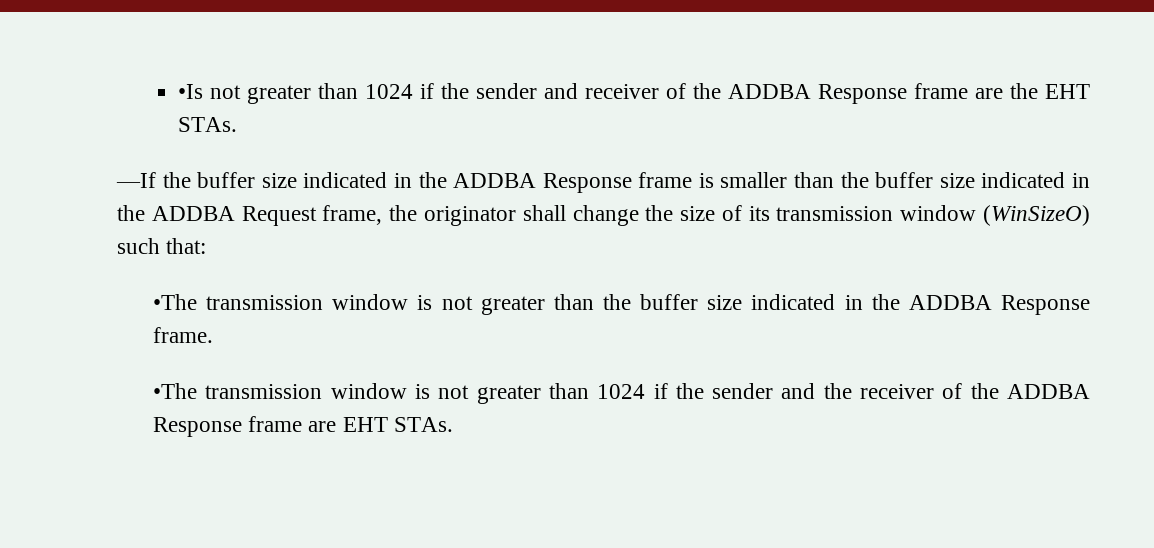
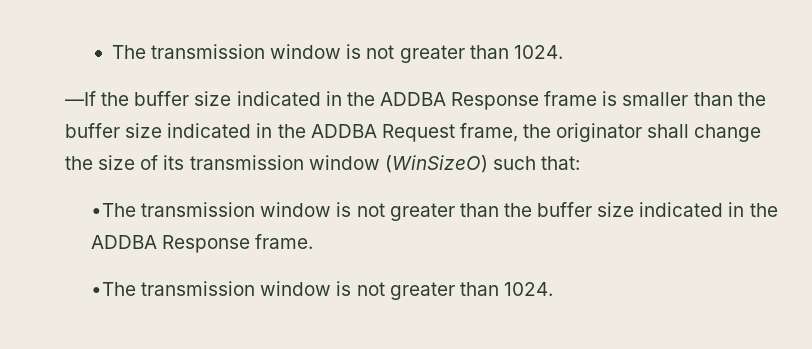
- •Is not greater than 1024 if the sender and receiver of the ADDBA Response frame are the EHT STAs.
+ The transmission window is not greater than 1024.
- •The transmission window is not greater than 1024 if the sender and the receiver of the ADDBA Response frame are EHT STAs.
+ •The transmission window is not greater than 1024.

